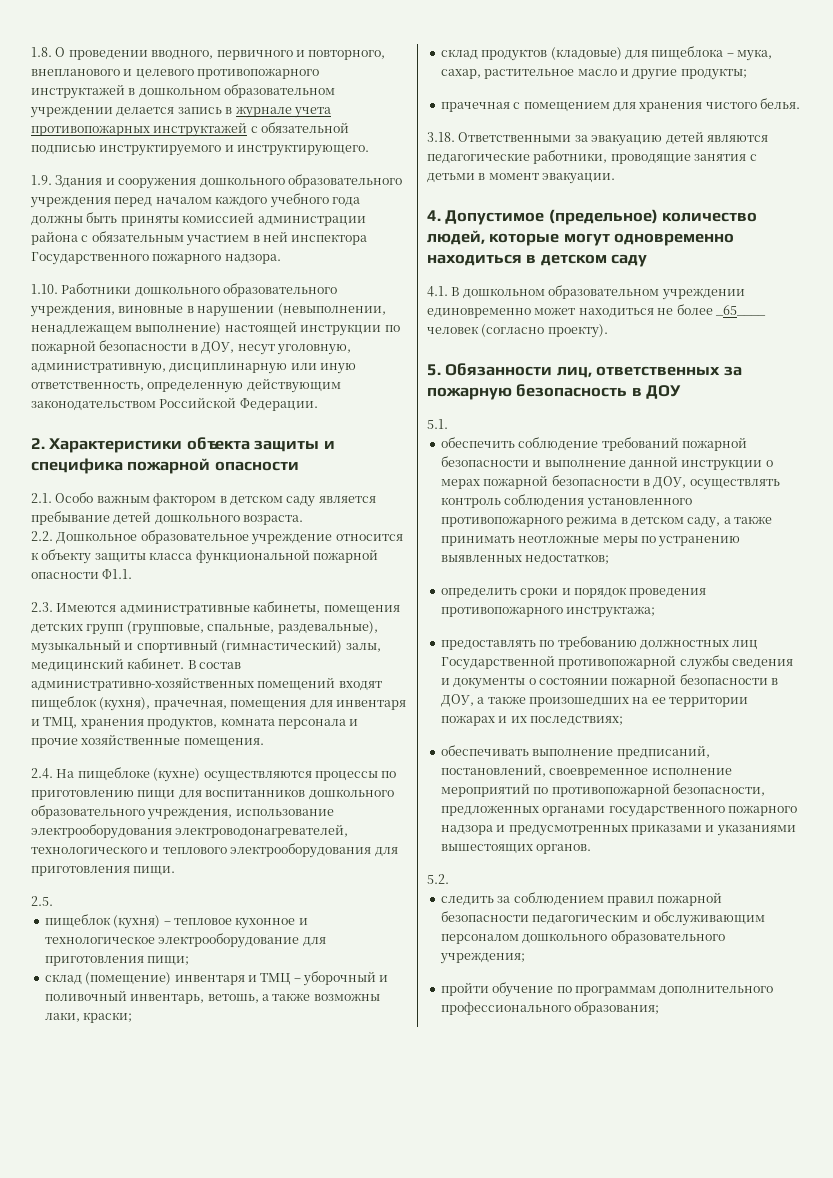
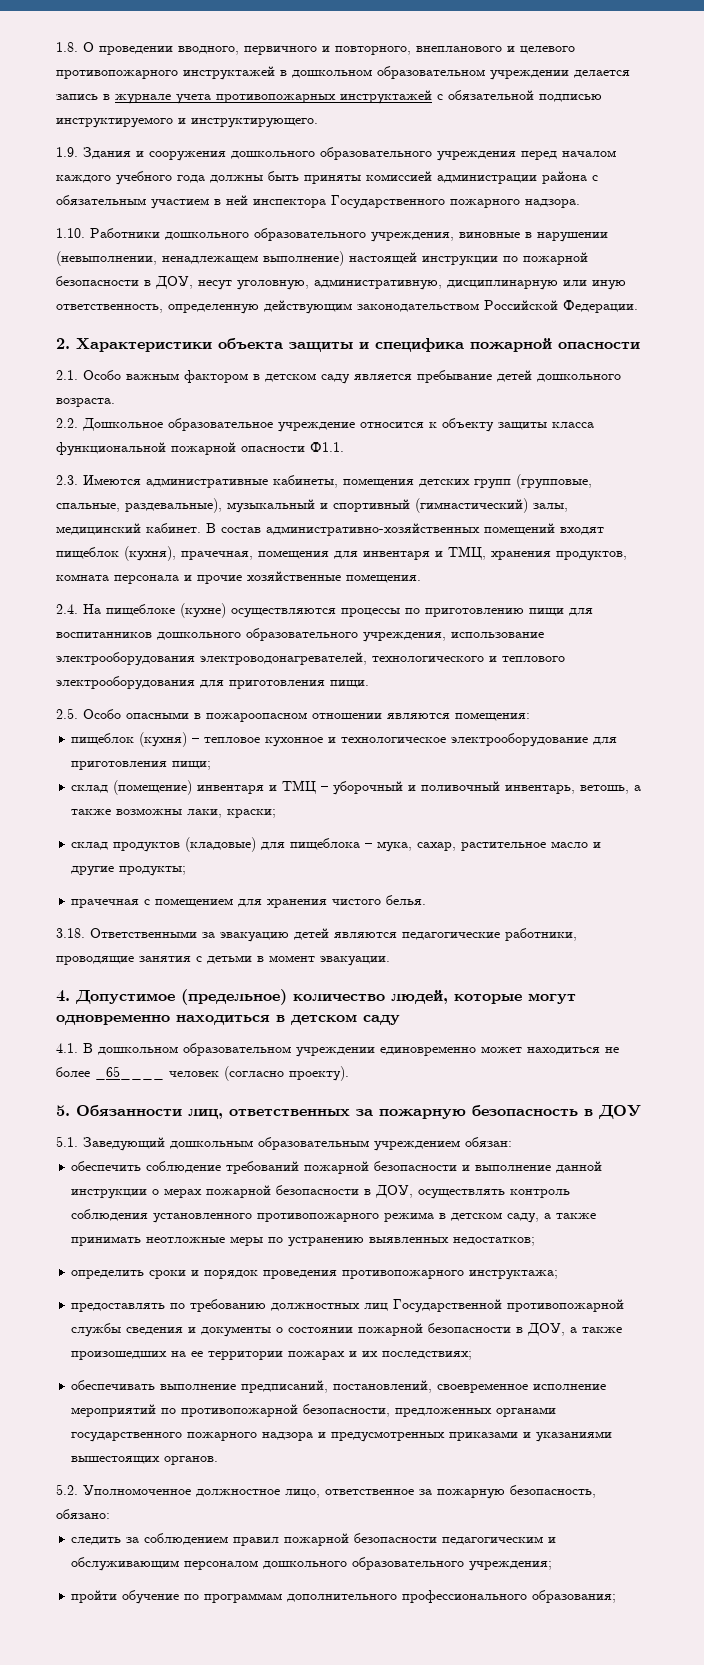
- 2.5.
+ 2.5. Особо опасными в пожароопасном отношении являются помещения:
- 5.1.
+ 5.1. Заведующий дошкольным образовательным учреждением обязан:
- 5.2.
+ 5.2. Уполномоченное должностное лицо, ответственное за пожарную безопасность, обязано:

